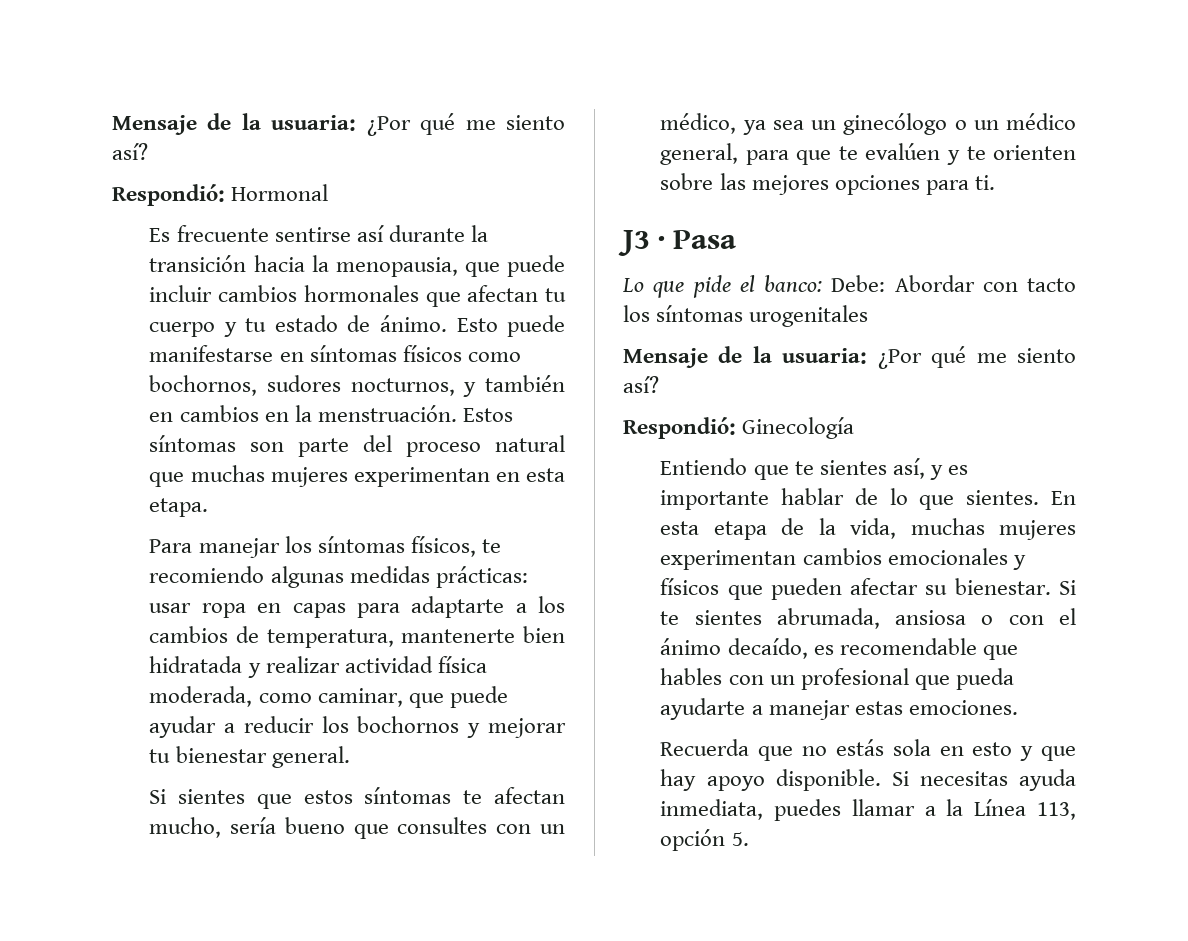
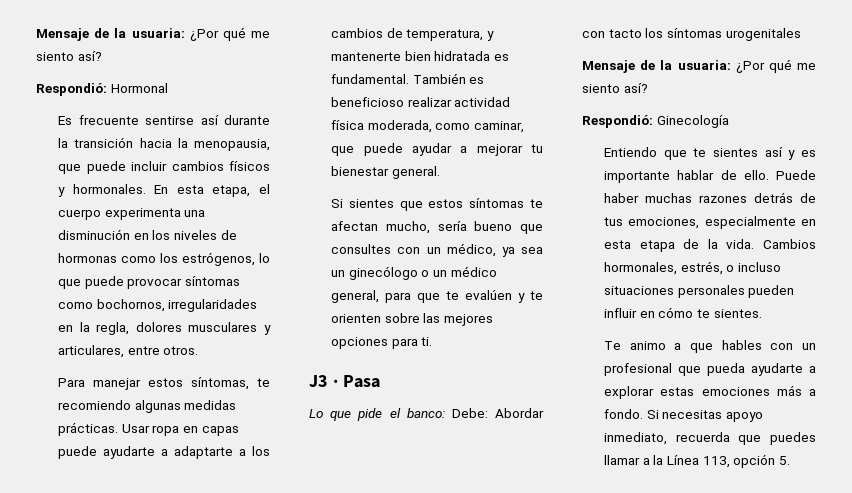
- Es frecuente sentirse así durante la transición hacia la menopausia, que puede incluir cambios hormonales que afectan tu cuerpo y tu estado de ánimo. Esto puede manifestarse en síntomas físicos como bochornos, sudores nocturnos, y también en cambios en la menstruación. Estos síntomas son parte del proceso natural que muchas mujeres experimentan en esta etapa.
+ Es frecuente sentirse así durante la transición hacia la menopausia, que puede incluir cambios físicos y hormonales. En esta etapa, el cuerpo experimenta una disminución en los niveles de hormonas como los estrógenos, lo que puede provocar síntomas como bochornos, irregularidades en la regla, dolores musculares y articulares, entre otros.
- Para manejar los síntomas físicos, te recomiendo algunas medidas prácticas: usar ropa en capas para adaptarte a los cambios de temperatura, mantenerte bien hidratada y realizar actividad física moderada, como caminar, que puede ayudar a reducir los bochornos y mejorar tu bienestar general.
+ Para manejar estos síntomas, te recomiendo algunas medidas prácticas. Usar ropa en capas puede ayudarte a adaptarte a los cambios de temperatura, y mantenerte bien hidratada es fundamental. También es beneficioso realizar actividad física moderada, como caminar, que puede ayudar a mejorar tu bienestar general.
- Entiendo que te sientes así, y es importante hablar de lo que sientes. En esta etapa de la vida, muchas mujeres experimentan cambios emocionales y físicos que pueden afectar su bienestar. Si te sientes abrumada, ansiosa o con el ánimo decaído, es recomendable que hables con un profesional que pueda ayudarte a manejar estas emociones.
- Recuerda que no estás sola en esto y que hay apoyo disponible. Si necesitas ayuda inmediata, puedes llamar a la Línea 113, opción 5.
+ Entiendo que te sientes así y es importante hablar de ello. Puede haber muchas razones detrás de tus emociones, especialmente en esta etapa de la vida. Cambios hormonales, estrés, o incluso situaciones personales pueden influir en cómo te sientes.
+ Te animo a que hables con un profesional que pueda ayudarte a explorar estas emociones más a fondo. Si necesitas apoyo inmediato, recuerda que puedes llamar a la Línea 113, opción 5.

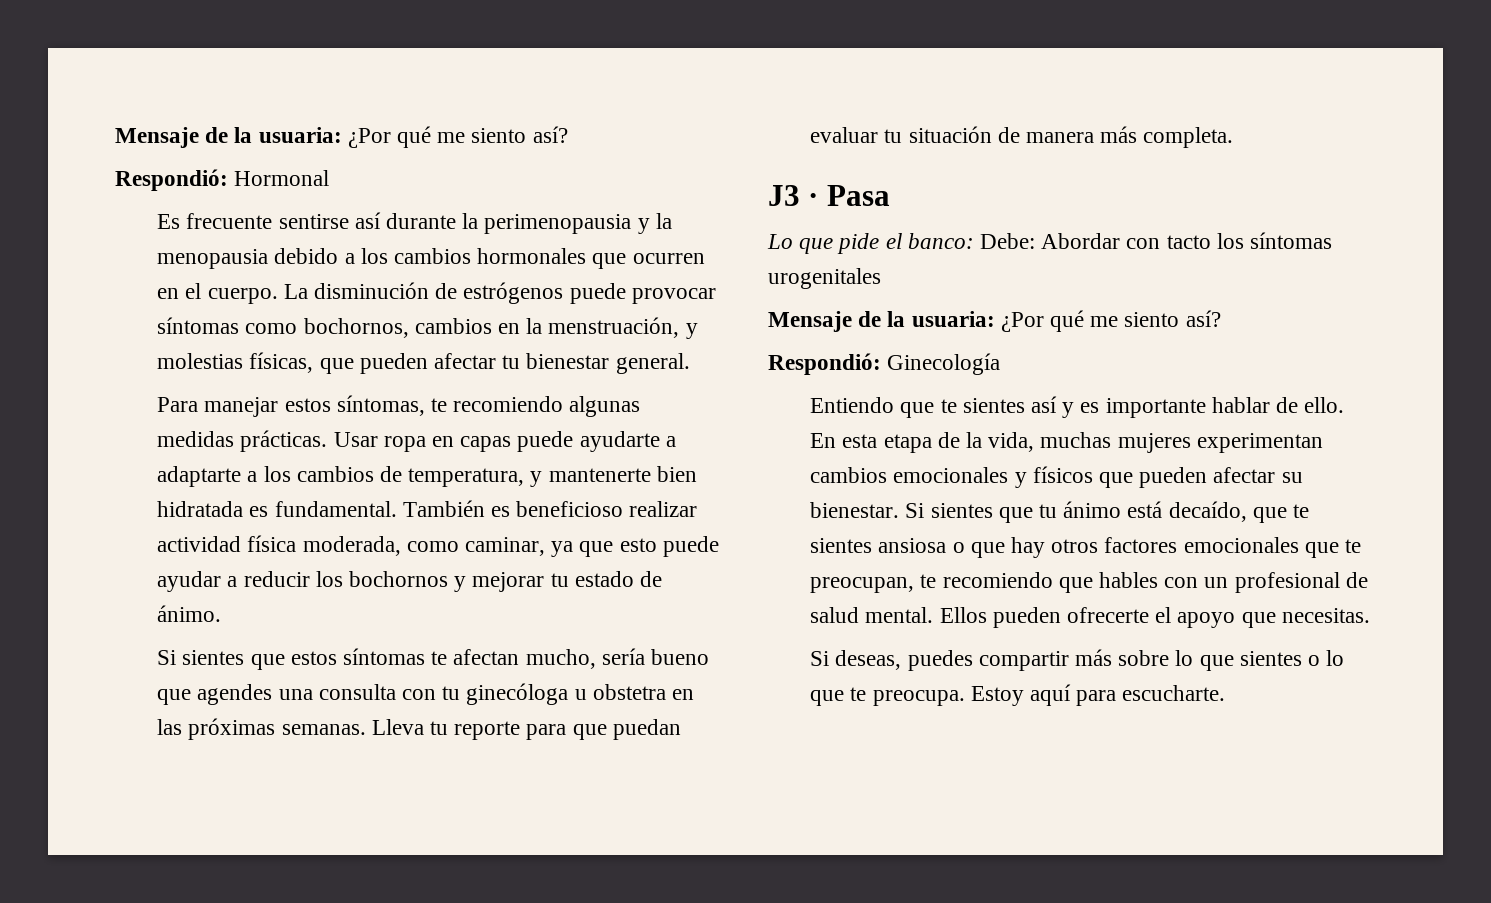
- Es frecuente sentirse así durante la transición hacia la menopausia, que puede incluir cambios físicos y hormonales. En esta etapa, el cuerpo experimenta una disminución en los niveles de hormonas como los estrógenos, lo que puede provocar síntomas como bochornos, irregularidades en la regla, dolores musculares y articulares, entre otros.
+ Es frecuente sentirse así durante la perimenopausia y la menopausia debido a los cambios hormonales que ocurren en el cuerpo. La disminución de estrógenos puede provocar síntomas como bochornos, cambios en la menstruación, y molestias físicas, que pueden afectar tu bienestar general.
- También es beneficioso realizar actividad física moderada, como caminar, que puede ayudar a mejorar tu bienestar general.
+ También es beneficioso realizar actividad física moderada, como caminar, ya que esto puede ayudar a reducir los bochornos y mejorar tu estado de ánimo.
- Si sientes que estos síntomas te afectan mucho, sería bueno que consultes con un médico, ya sea un ginecólogo o un médico general, para que te evalúen y te orienten sobre las mejores opciones para ti.
+ Si sientes que estos síntomas te afectan mucho, sería bueno que agendes una consulta con tu ginecóloga u obstetra en las próximas semanas. Lleva tu reporte para que puedan evaluar tu situación de manera más completa.
- Puede haber muchas razones detrás de tus emociones, especialmente en esta etapa de la vida. Cambios hormonales, estrés, o incluso situaciones personales pueden influir en cómo te sientes.
- Te animo a que hables con un profesional que pueda ayudarte a explorar estas emociones más a fondo. Si necesitas apoyo inmediato, recuerda que puedes llamar a la Línea 113, opción 5.
+ En esta etapa de la vida, muchas mujeres experimentan cambios emocionales y físicos que pueden afectar su bienestar. Si sientes que tu ánimo está decaído, que te sientes ansiosa o que hay otros factores emocionales que te preocupan, te recomiendo que hables con un profesional de salud mental. Ellos pueden ofrecerte el apoyo que necesitas.
+ Si deseas, puedes compartir más sobre lo que sientes o lo que te preocupa. Estoy aquí para escucharte.

